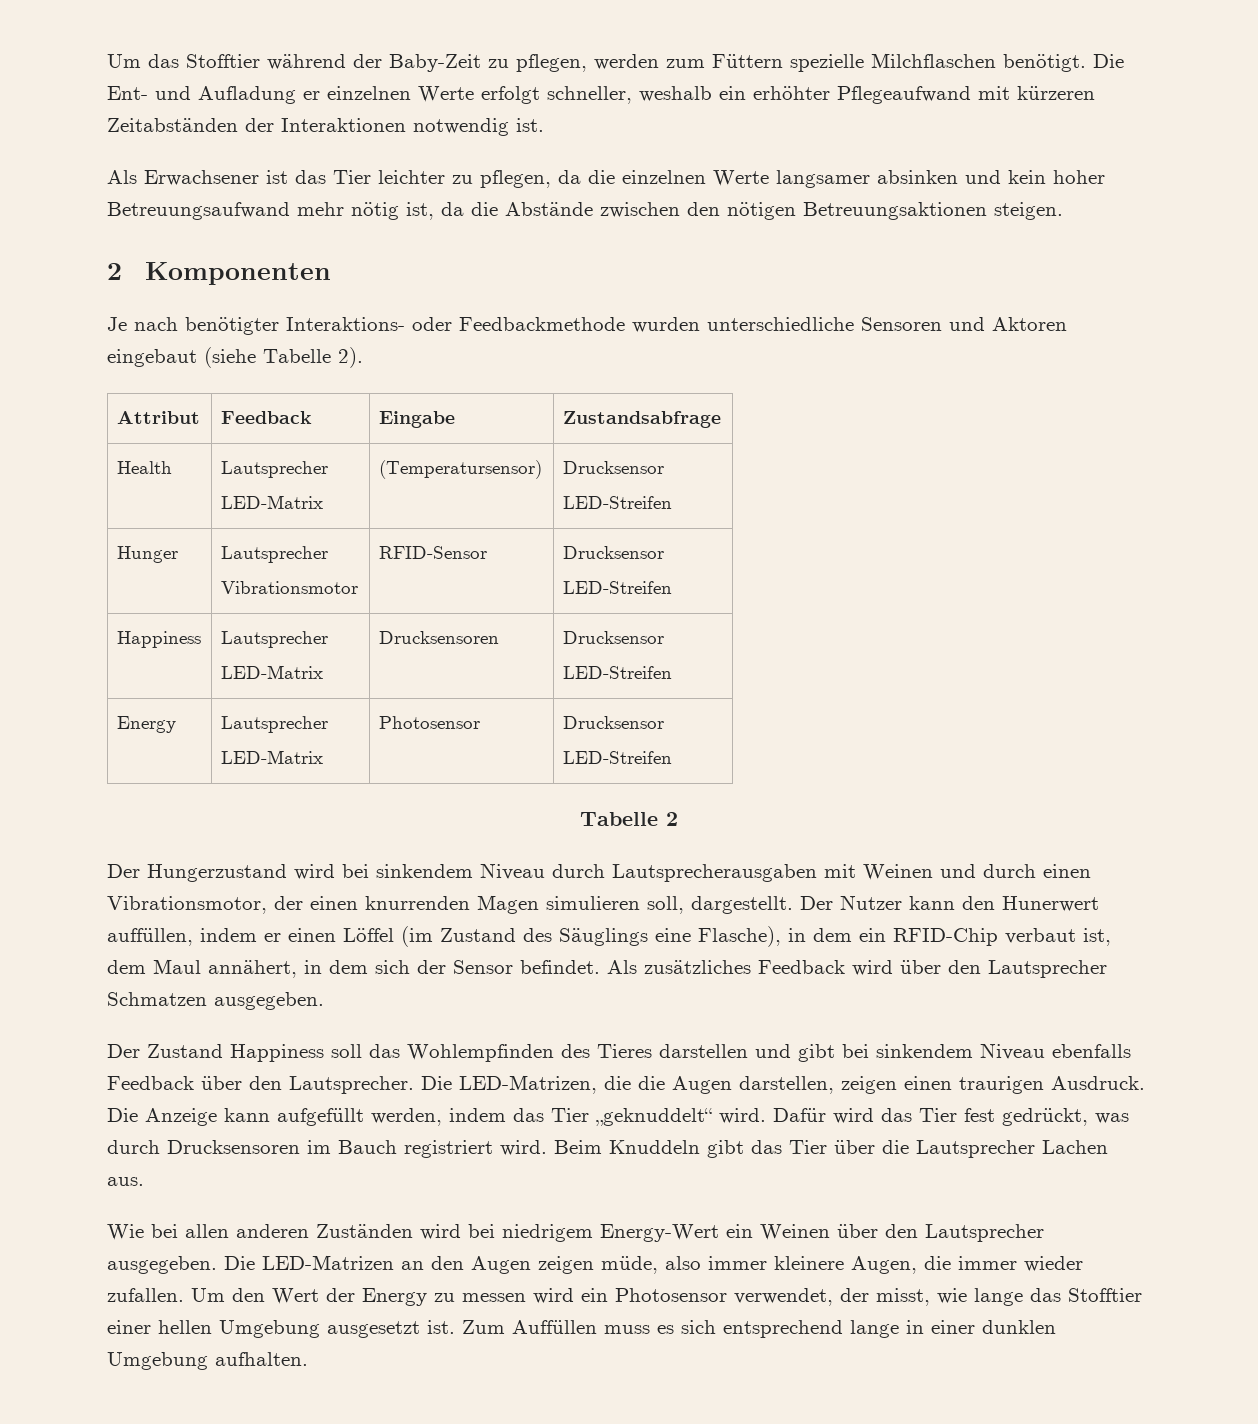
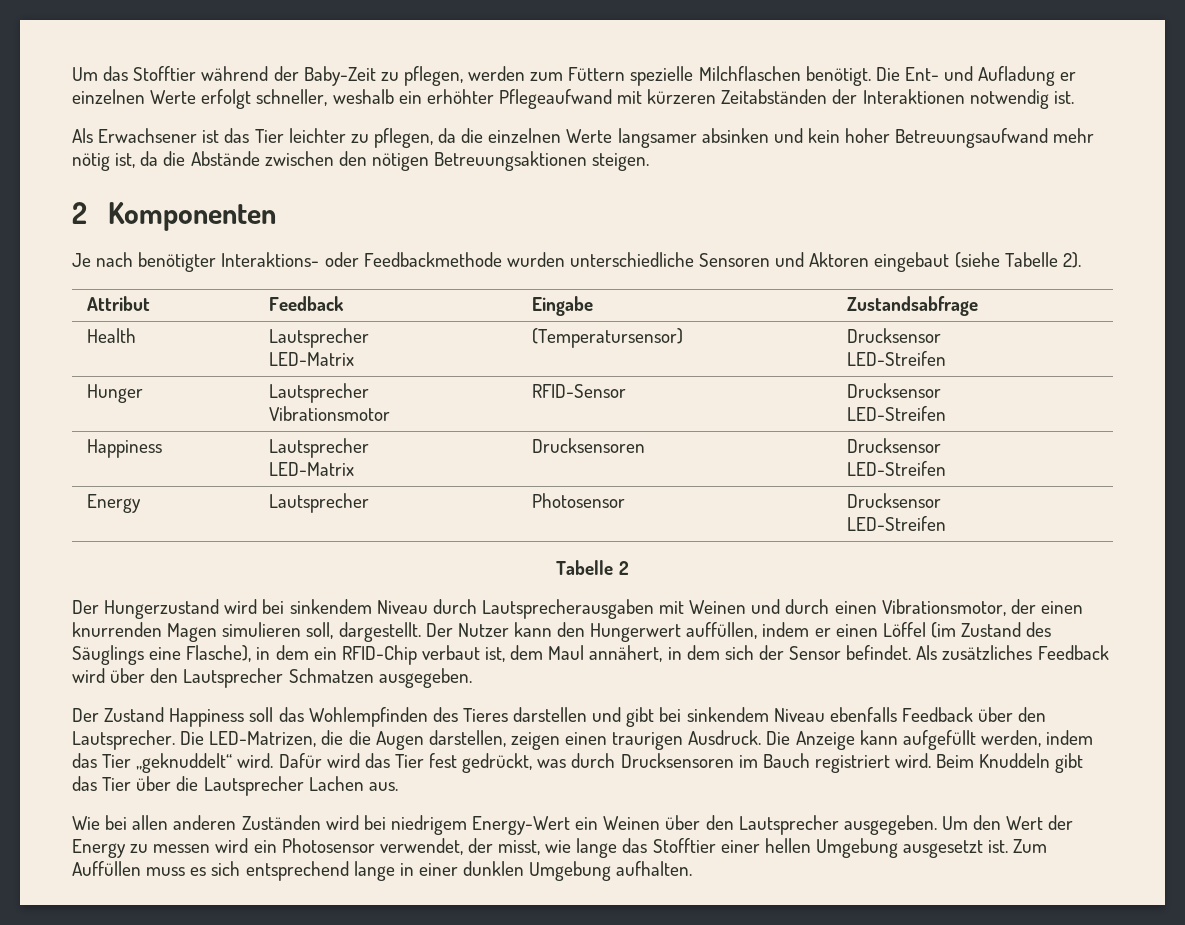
- Energy | Lautsprecher
- LED-Matrix | Photosensor | Drucksensor
+ Energy | Lautsprecher | Photosensor | Drucksensor
- Der Nutzer kann den Hunerwert auffüllen, indem er einen Löffel (im Zustand des Säuglings eine Flasche), in dem ein RFID-Chip verbaut ist, dem Maul annähert, in dem sich der Sensor befindet.
+ Der Nutzer kann den Hungerwert auffüllen, indem er einen Löffel (im Zustand des Säuglings eine Flasche), in dem ein RFID-Chip verbaut ist, dem Maul annähert, in dem sich der Sensor befindet.
- Die LED-Matrizen an den Augen zeigen müde, also immer kleinere Augen, die immer wieder zufallen.

